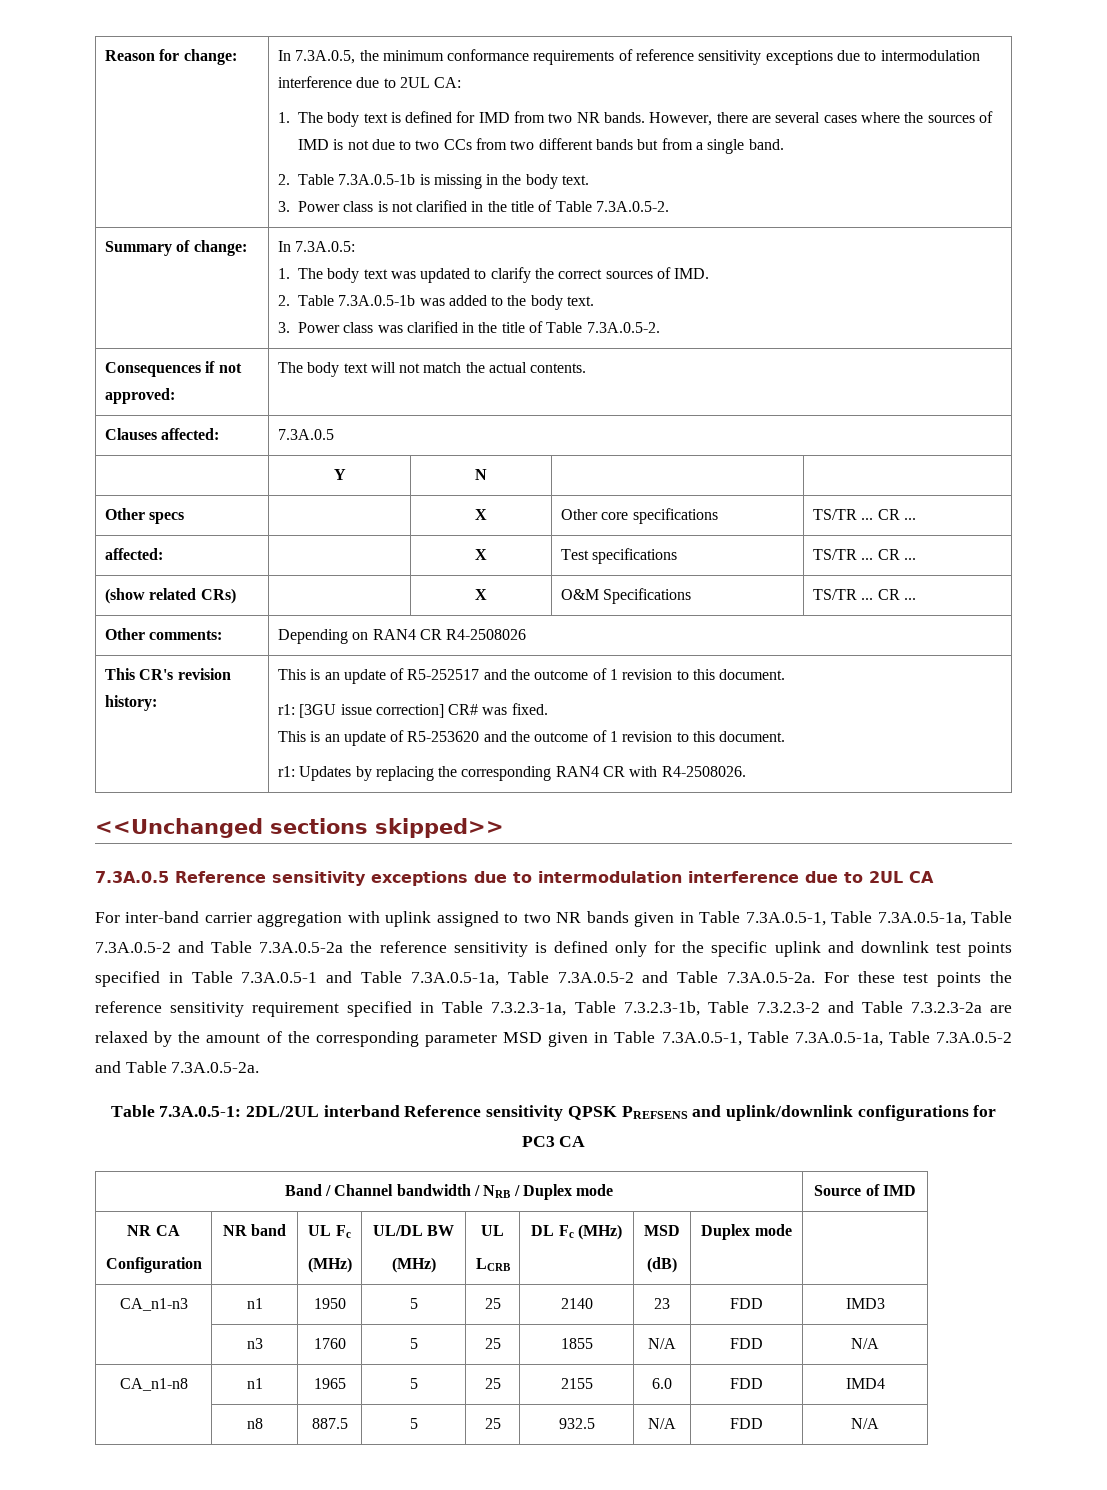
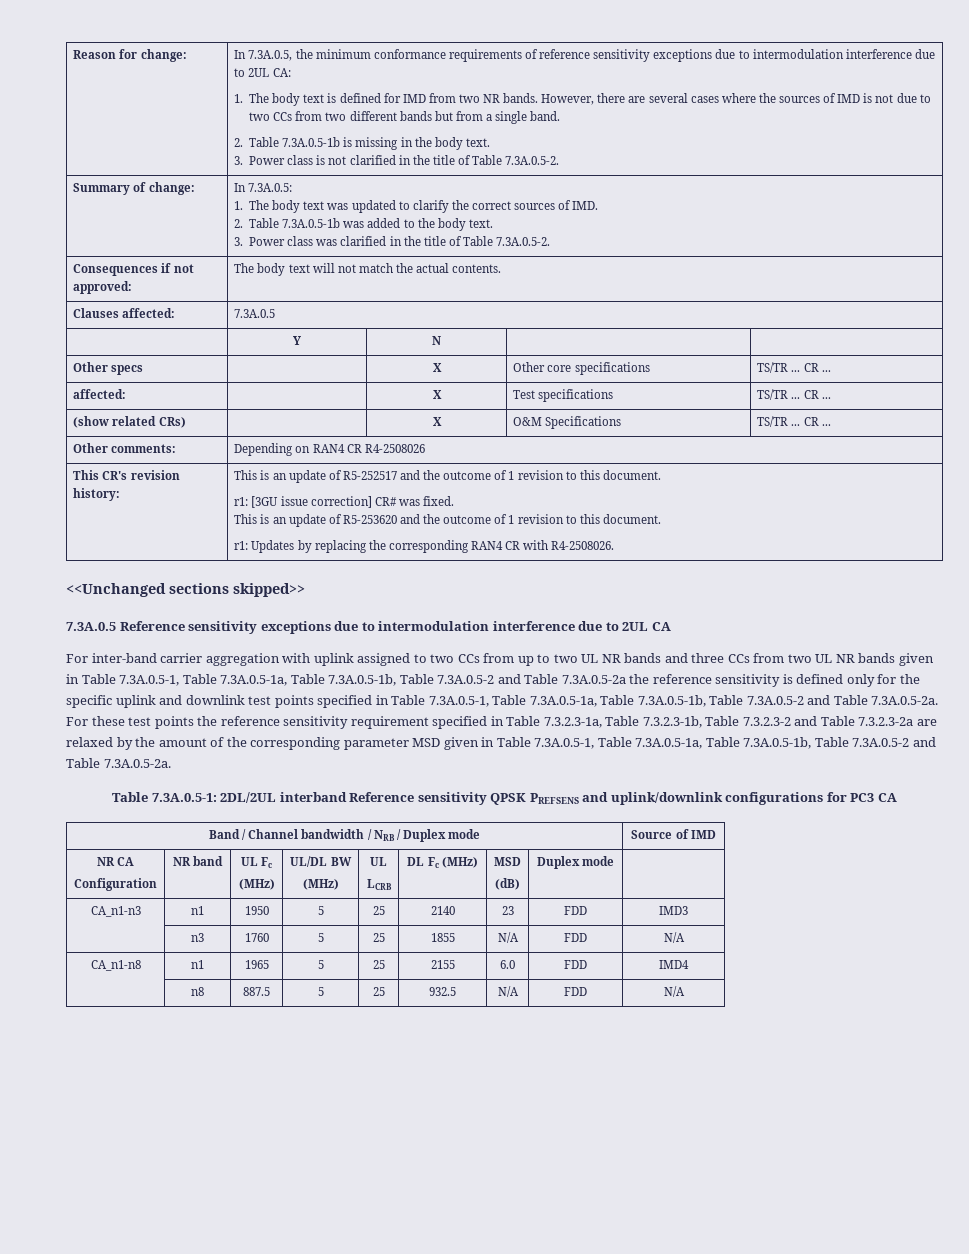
- For inter-band carrier aggregation with uplink assigned to two NR bands given in Table 7.3A.0.5-1, Table 7.3A.0.5-1a, Table 7.3A.0.5-2 and Table 7.3A.0.5-2a the reference sensitivity is defined only for the specific uplink and downlink test points specified in Table 7.3A.0.5-1 and Table 7.3A.0.5-1a, Table 7.3A.0.5-2 and Table 7.3A.0.5-2a. For these test points the reference sensitivity requirement specified in Table 7.3.2.3-1a, Table 7.3.2.3-1b, Table 7.3.2.3-2 and Table 7.3.2.3-2a are relaxed by the amount of the corresponding parameter MSD given in Table 7.3A.0.5-1, Table 7.3A.0.5-1a, Table 7.3A.0.5-2 and Table 7.3A.0.5-2a.
+ For inter-band carrier aggregation with uplink assigned to two CCs from up to two UL NR bands and three CCs from two UL NR bands given in Table 7.3A.0.5-1, Table 7.3A.0.5-1a, Table 7.3A.0.5-1b, Table 7.3A.0.5-2 and Table 7.3A.0.5-2a the reference sensitivity is defined only for the specific uplink and downlink test points specified in Table 7.3A.0.5-1, Table 7.3A.0.5-1a, Table 7.3A.0.5-1b, Table 7.3A.0.5-2 and Table 7.3A.0.5-2a. For these test points the reference sensitivity requirement specified in Table 7.3.2.3-1a, Table 7.3.2.3-1b, Table 7.3.2.3-2 and Table 7.3.2.3-2a are relaxed by the amount of the corresponding parameter MSD given in Table 7.3A.0.5-1, Table 7.3A.0.5-1a, Table 7.3A.0.5-1b, Table 7.3A.0.5-2 and Table 7.3A.0.5-2a.

